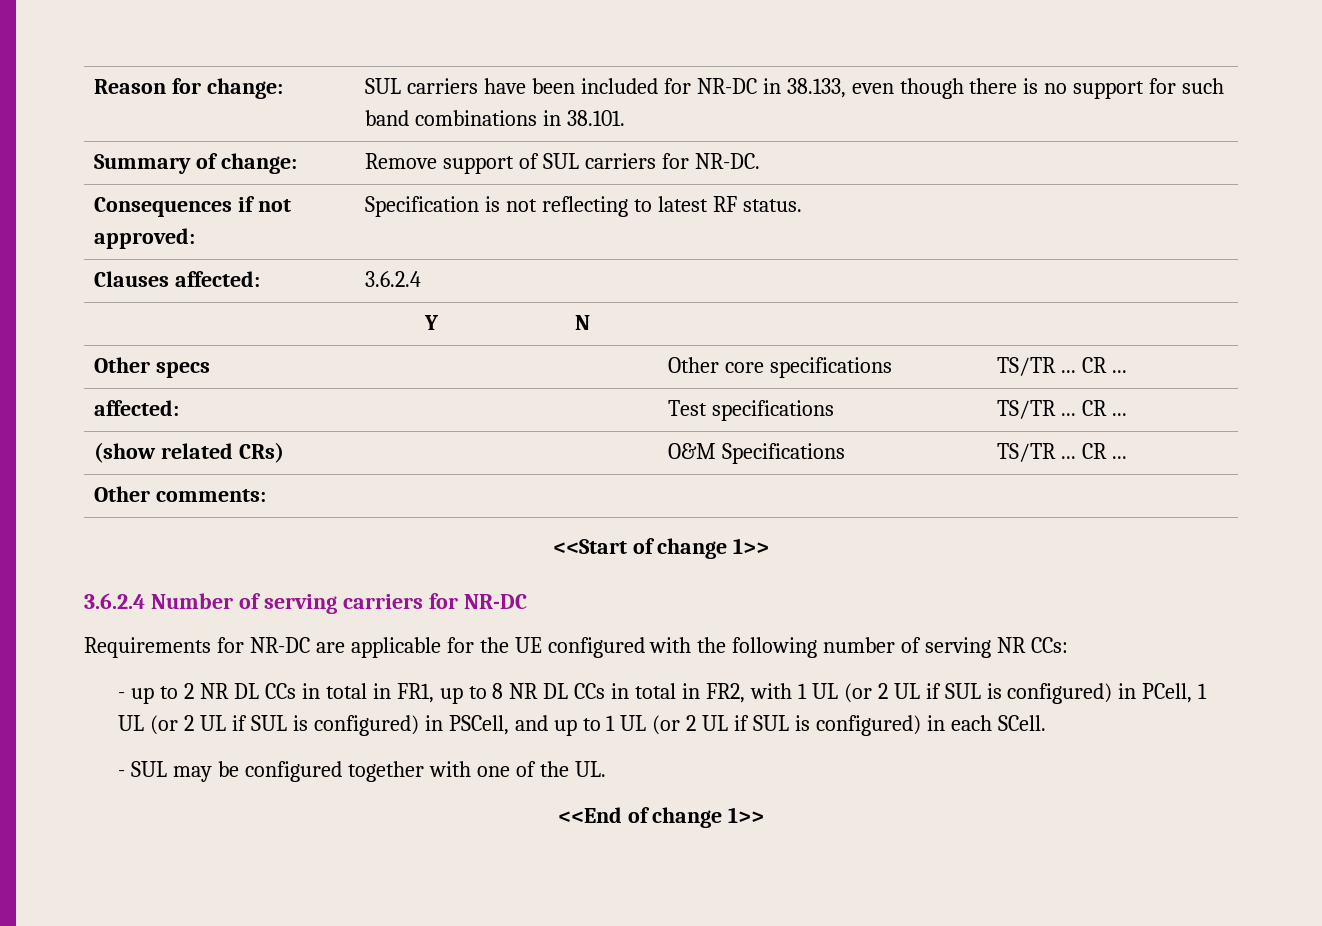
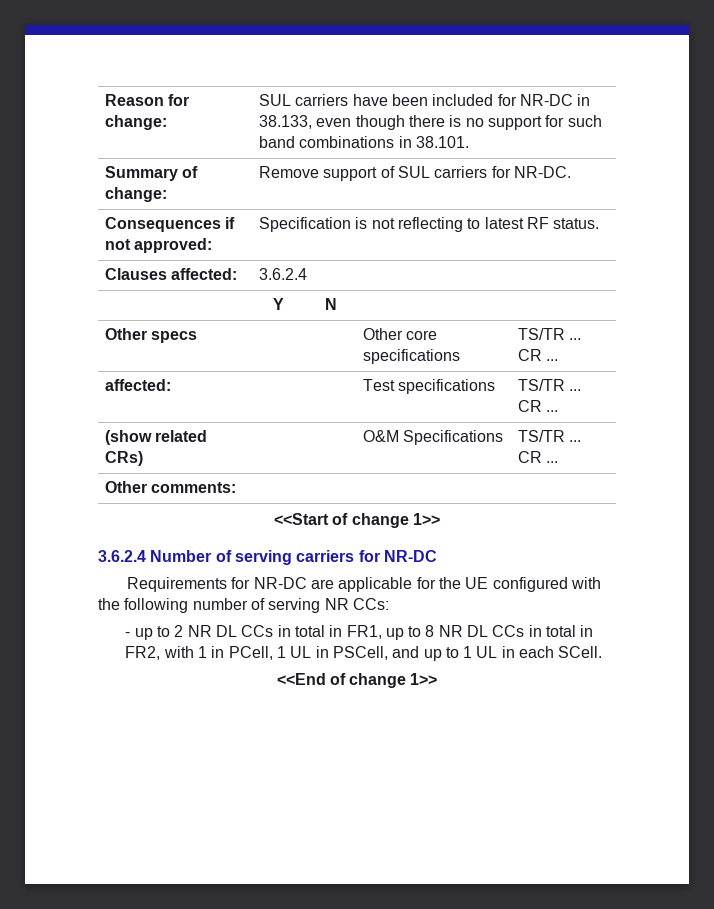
- - up to 2 NR DL CCs in total in FR1, up to 8 NR DL CCs in total in FR2, with 1 UL (or 2 UL if SUL is configured) in PCell, 1 UL (or 2 UL if SUL is configured) in PSCell, and up to 1 UL (or 2 UL if SUL is configured) in each SCell.
- - SUL may be configured together with one of the UL.
+ - up to 2 NR DL CCs in total in FR1, up to 8 NR DL CCs in total in FR2, with 1 in PCell, 1 UL in PSCell, and up to 1 UL in each SCell.

